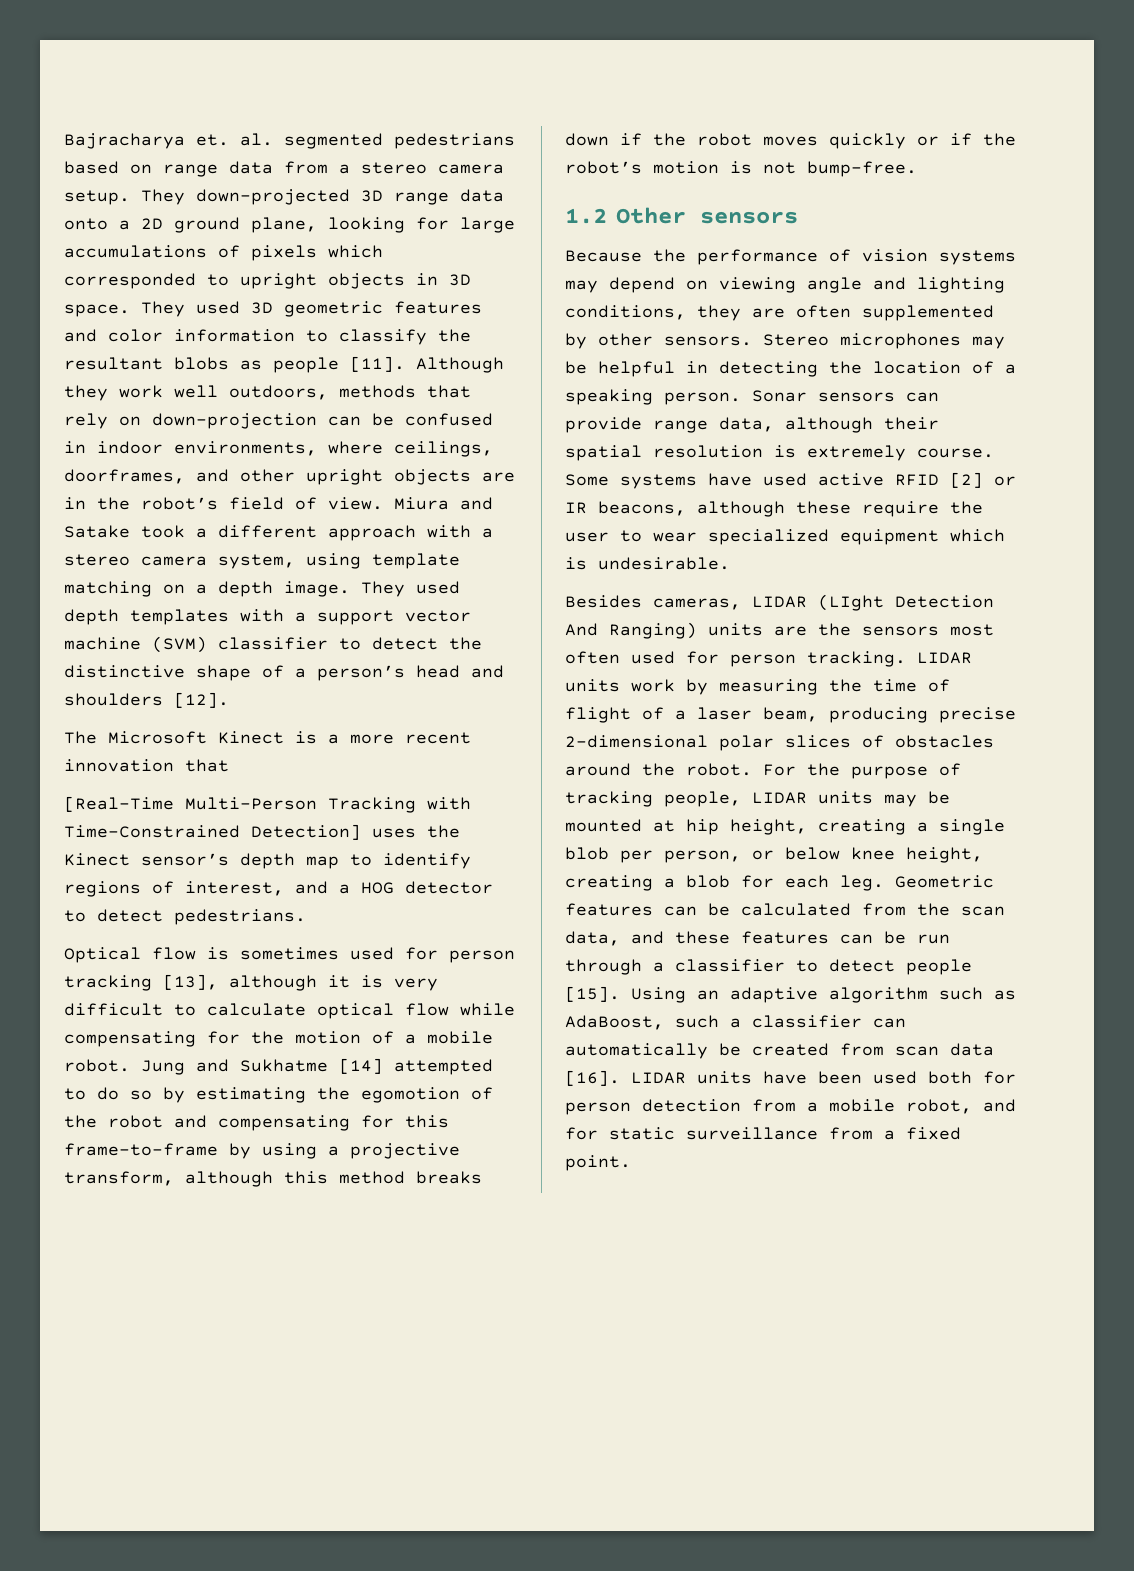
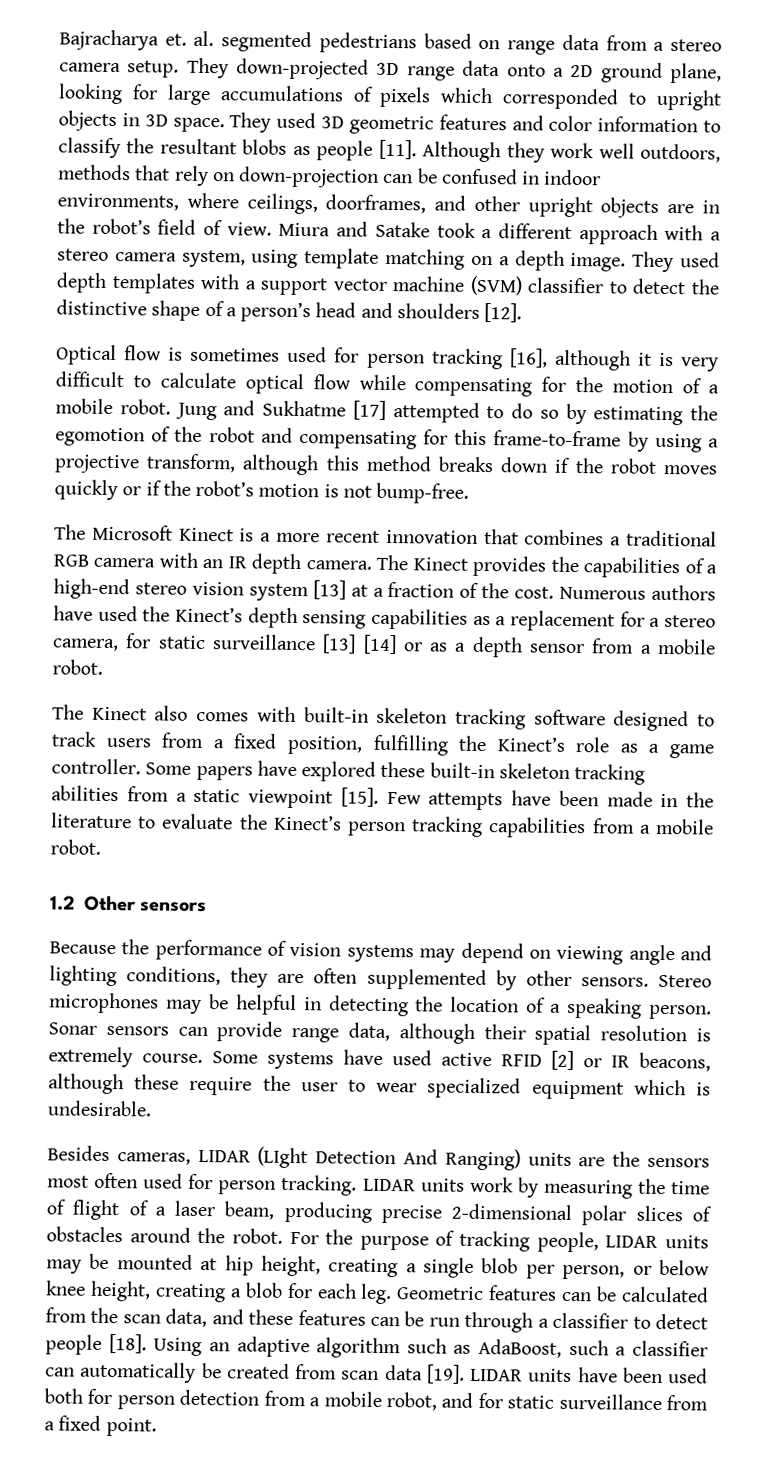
- The Microsoft Kinect is a more recent innovation that
- [Real-Time Multi-Person Tracking with Time-Constrained Detection] uses the Kinect sensor’s depth map to identify regions of interest, and a HOG detector to detect pedestrians.
- Optical flow is sometimes used for person tracking [13], although it is very difficult to calculate optical flow while compensating for the motion of a mobile robot.
+ Optical flow is sometimes used for person tracking [16], although it is very difficult to calculate optical flow while compensating for the motion of a mobile robot.
- Jung and Sukhatme [14] attempted to do so by estimating the egomotion of the robot and compensating for this frame-to-frame by using a projective transform, although this method breaks down if the robot moves quickly or if the robot’s motion is not bump-free.
+ Jung and Sukhatme [17] attempted to do so by estimating the egomotion of the robot and compensating for this frame-to-frame by using a projective transform, although this method breaks down if the robot moves quickly or if the robot’s motion is not bump-free.
+ The Microsoft Kinect is a more recent innovation that combines a traditional RGB camera with an IR depth camera. The Kinect provides the capabilities of a high-end stereo vision system [13] at a fraction of the cost. Numerous authors have used the Kinect’s depth sensing capabilities as a replacement for a stereo camera, for static surveillance [13] [14] or as a depth sensor from a mobile robot.
+ The Kinect also comes with built-in skeleton tracking software designed to track users from a fixed position, fulfilling the Kinect’s role as a game controller. Some papers have explored these built-in skeleton tracking abilities from a static viewpoint [15]. Few attempts have been made in the literature to evaluate the Kinect’s person tracking capabilities from a mobile robot.
- Geometric features can be calculated from the scan data, and these features can be run through a classifier to detect people [15].
+ Geometric features can be calculated from the scan data, and these features can be run through a classifier to detect people [18].
- Using an adaptive algorithm such as AdaBoost, such a classifier can automatically be created from scan data [16].
+ Using an adaptive algorithm such as AdaBoost, such a classifier can automatically be created from scan data [19].

